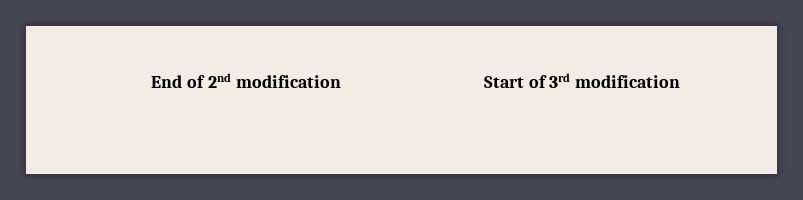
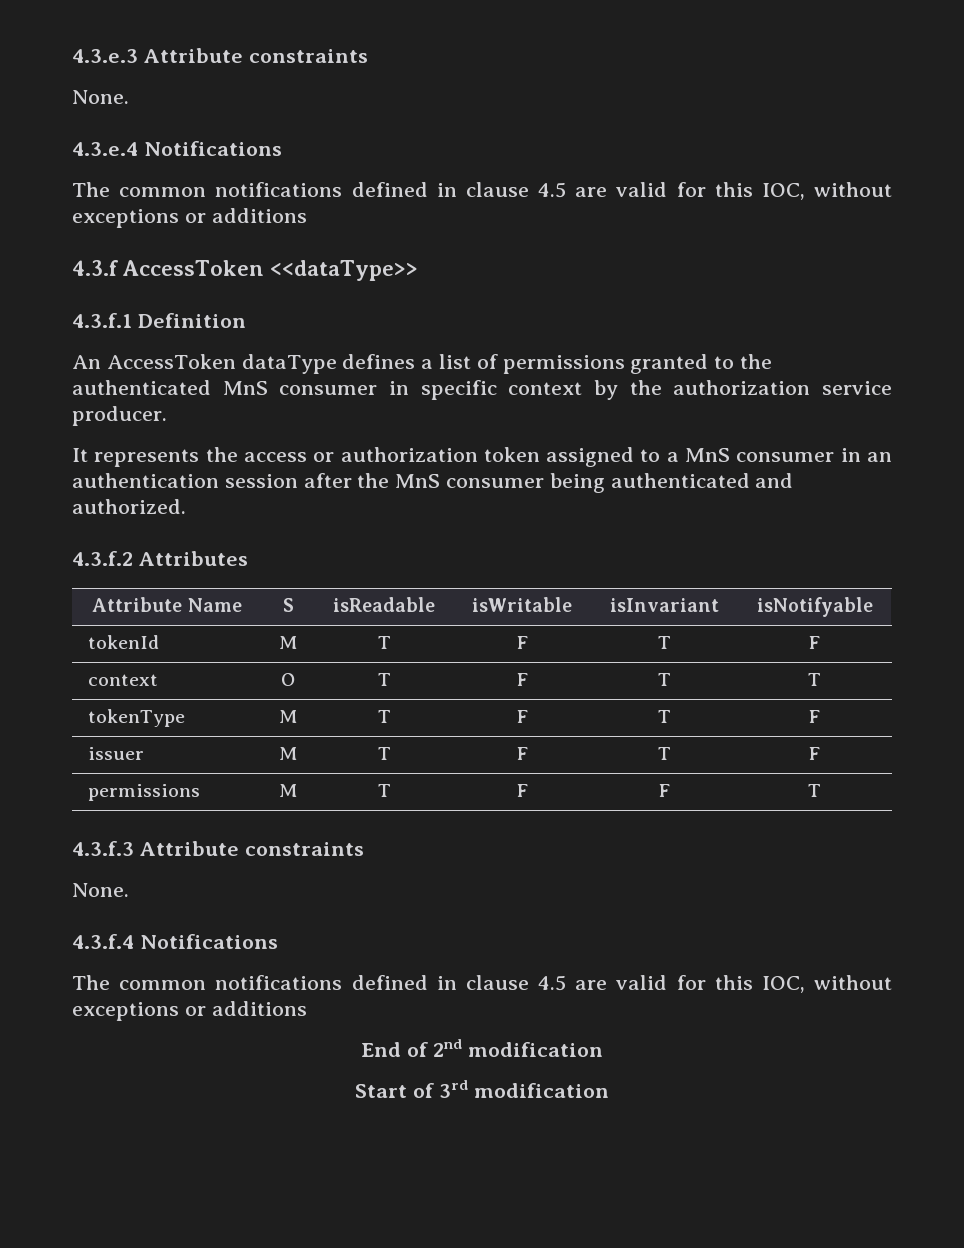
+ 4.3.e.3 Attribute constraints
+ None.
+ 4.3.e.4 Notifications
+ The common notifications defined in clause 4.5 are valid for this IOC, without exceptions or additions
+ 4.3.f AccessToken <<dataType>>
+ 4.3.f.1 Definition
+ An AccessToken dataType defines a list of permissions granted to the authenticated MnS consumer in specific context by the authorization service producer.
+ It represents the access or authorization token assigned to a MnS consumer in an authentication session after the MnS consumer being authenticated and authorized.
+ 4.3.f.2 Attributes
+ Attribute Name | S | isReadable | isWritable | isInvariant | isNotifyable
+ tokenId | M | T | F | T | F
+ context | O | T | F | T | T
+ tokenType | M | T | F | T | F
+ issuer | M | T | F | T | F
+ permissions | M | T | F | F | T
+ 4.3.f.3 Attribute constraints
+ None.
+ 4.3.f.4 Notifications
+ The common notifications defined in clause 4.5 are valid for this IOC, without exceptions or additions

